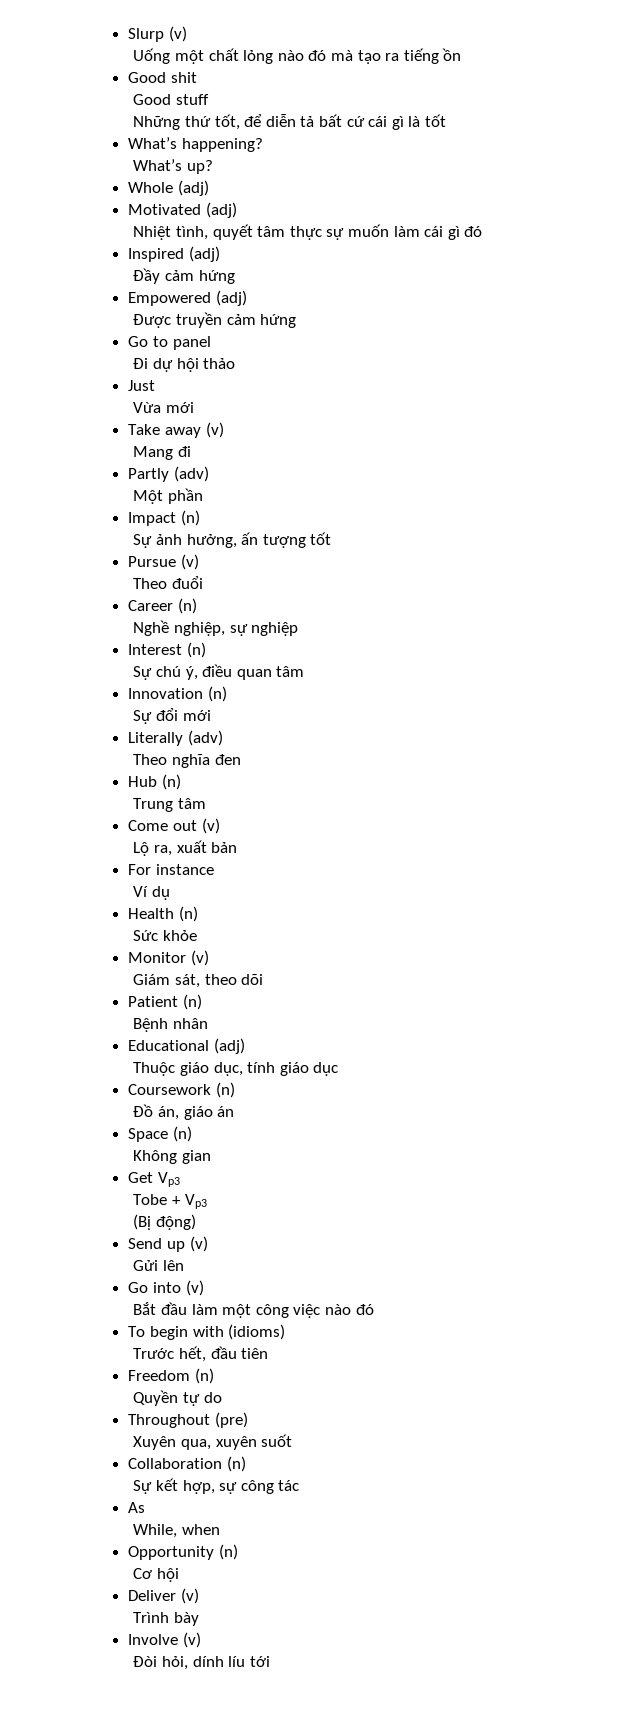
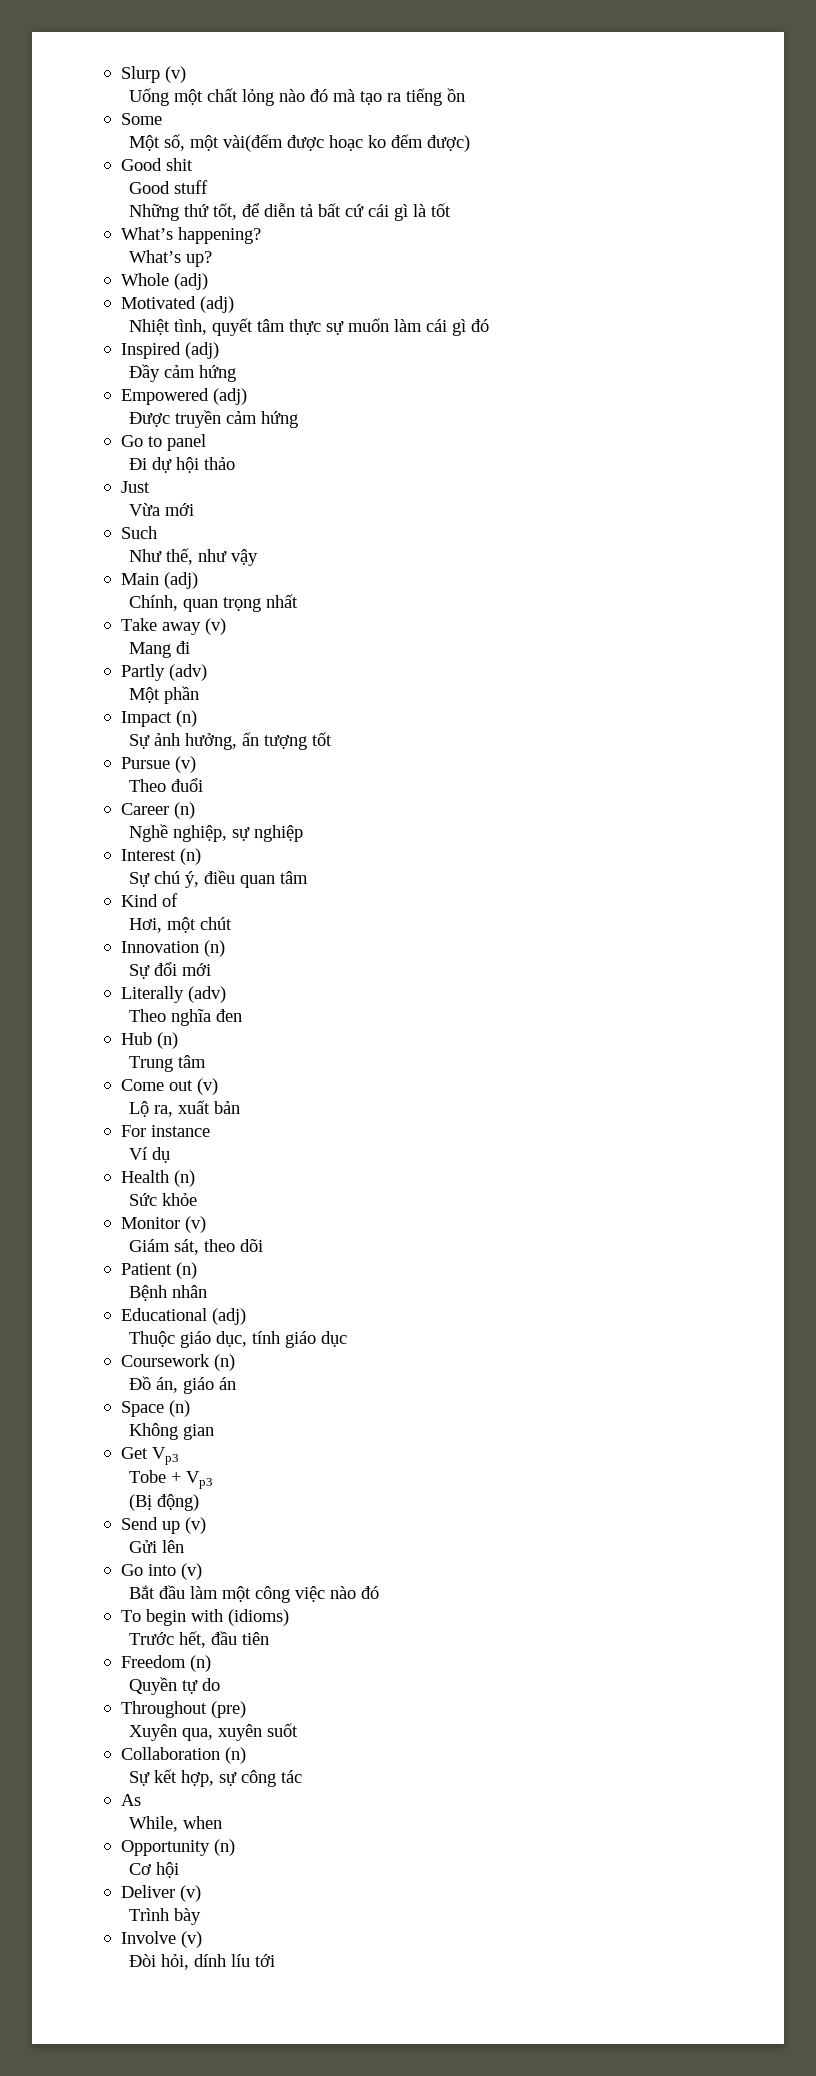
+ Some
+ Một số, một vài(đếm được hoạc ko đếm được)
+ Such
+ Như thế, như vậy
+ Main (adj)
+ Chính, quan trọng nhất
+ Kind of
+ Hơi, một chút

